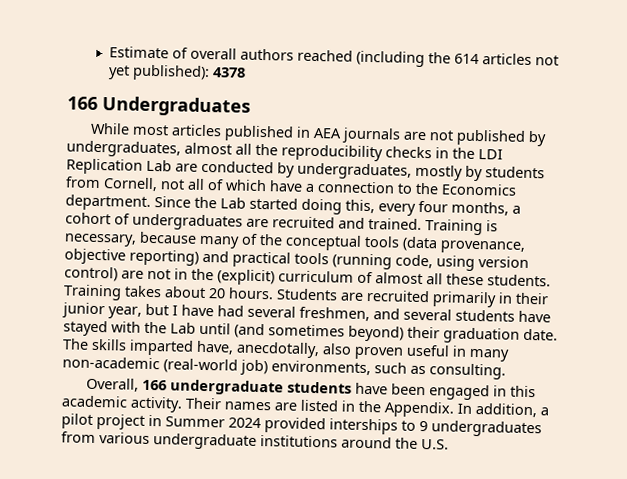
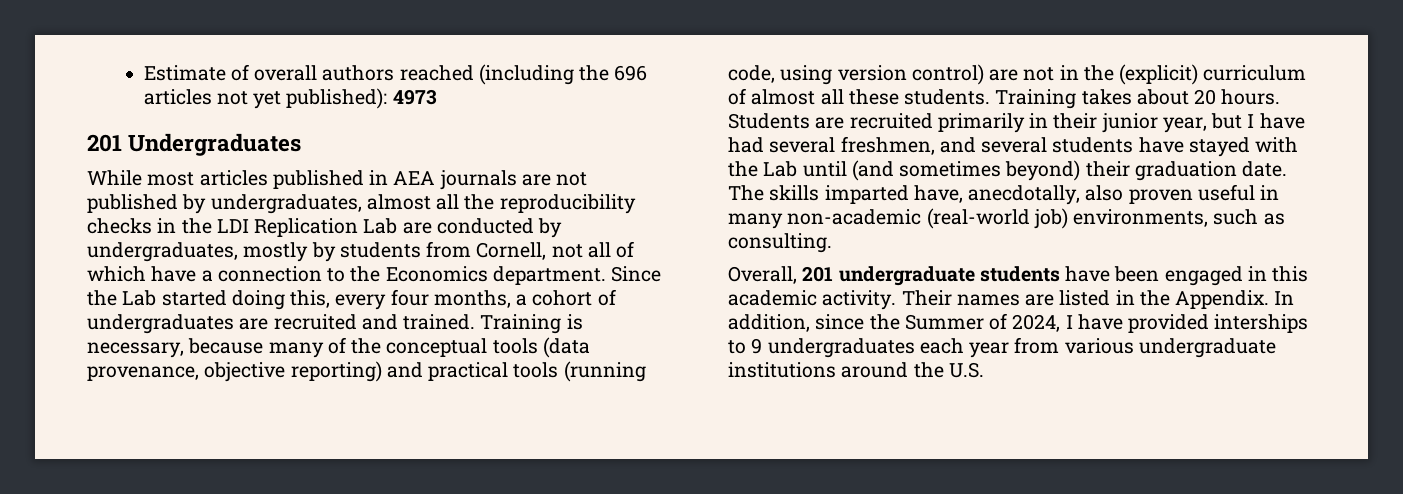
- Estimate of overall authors reached (including the 614 articles not yet published): 4378
- 166 Undergraduates
+ Estimate of overall authors reached (including the 696 articles not yet published): 4973
+ 201 Undergraduates
- Overall, 166 undergraduate students have been engaged in this academic activity.
+ Overall, 201 undergraduate students have been engaged in this academic activity.
- In addition, a pilot project in Summer 2024 provided interships to 9 undergraduates from various undergraduate institutions around the U.S.
+ In addition, since the Summer of 2024, I have provided interships to 9 undergraduates each year from various undergraduate institutions around the U.S.

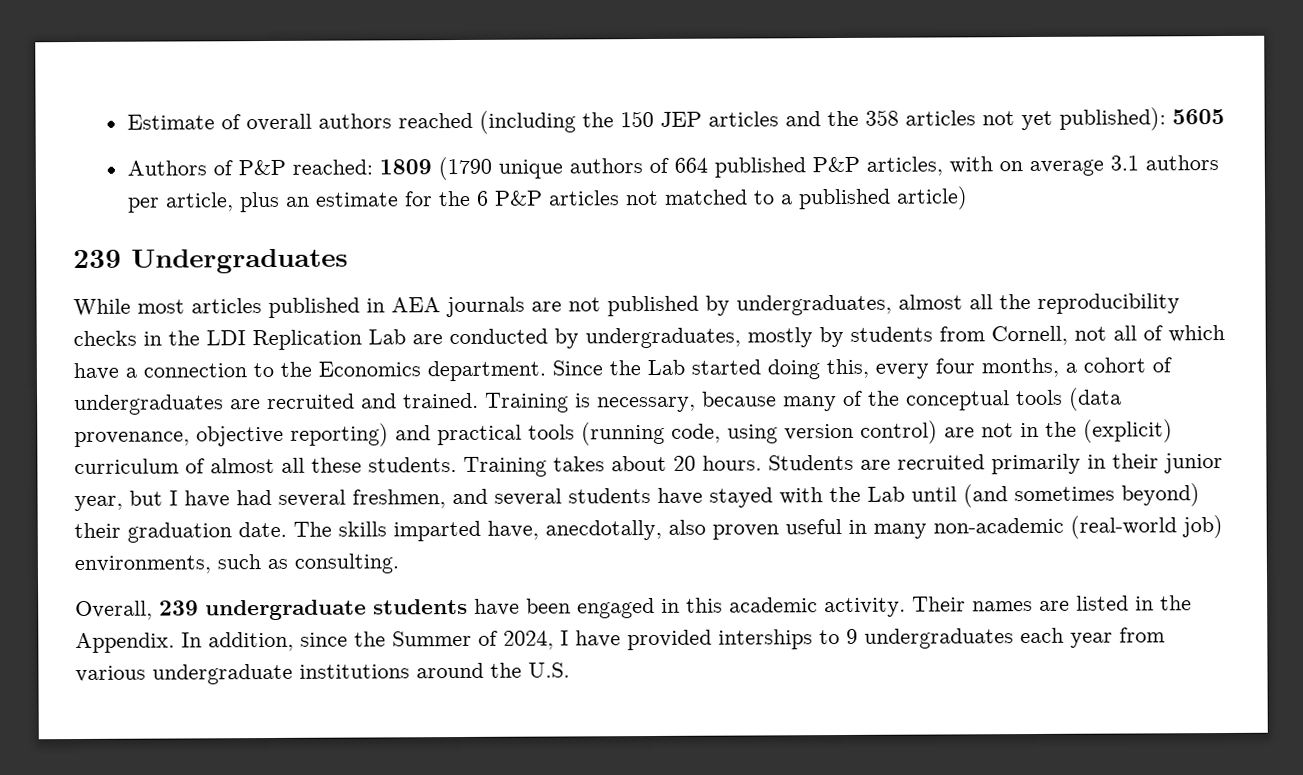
- Estimate of overall authors reached (including the 696 articles not yet published): 4973
- 201 Undergraduates
+ Estimate of overall authors reached (including the 150 JEP articles and the 358 articles not yet published): 5605
+ Authors of P&P reached: 1809 (1790 unique authors of 664 published P&P articles, with on average 3.1 authors per article, plus an estimate for the 6 P&P articles not matched to a published article)
+ 239 Undergraduates
- Overall, 201 undergraduate students have been engaged in this academic activity.
+ Overall, 239 undergraduate students have been engaged in this academic activity.

